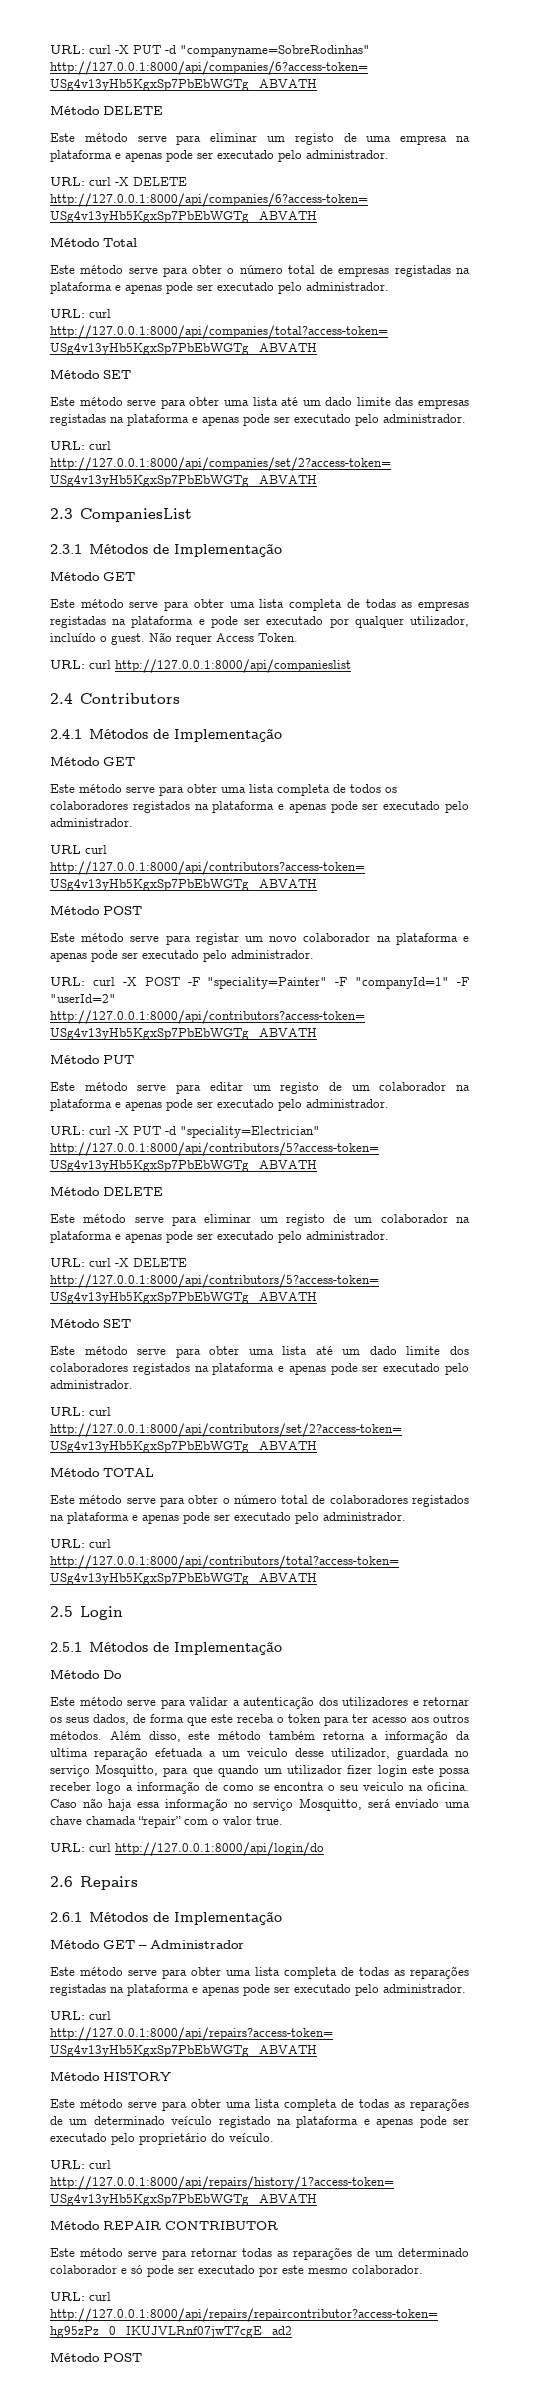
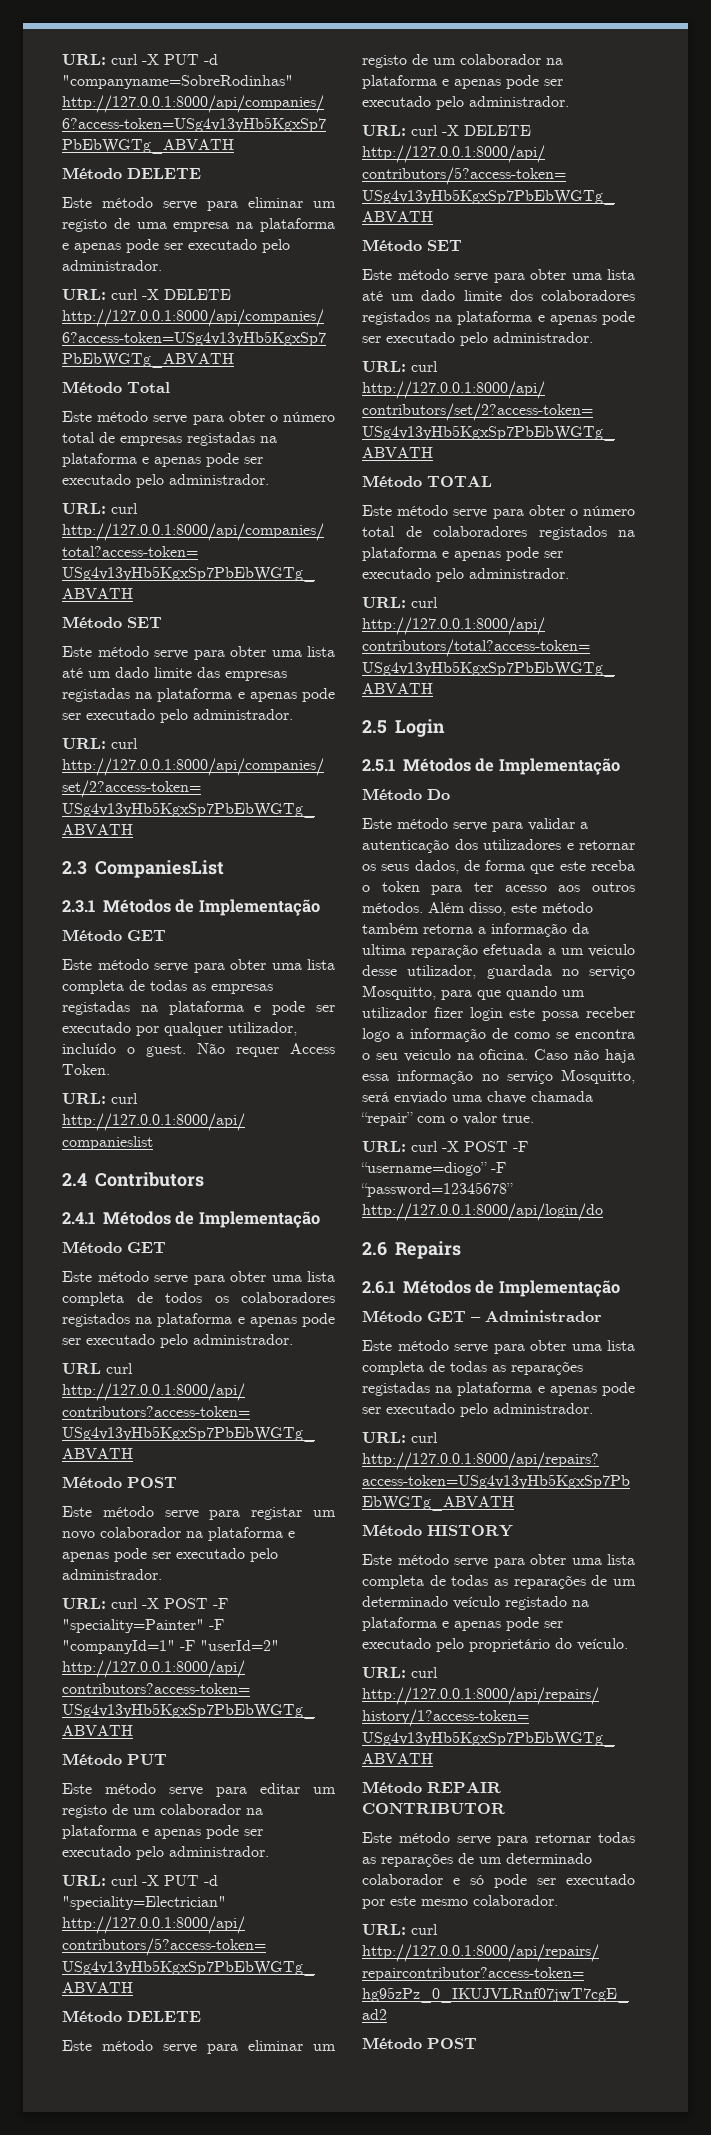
- URL: curl http://127.0.0.1:8000/api/login/do
+ URL: curl -X POST -F “username=diogo” -F “password=12345678” http://127.0.0.1:8000/api/login/do

